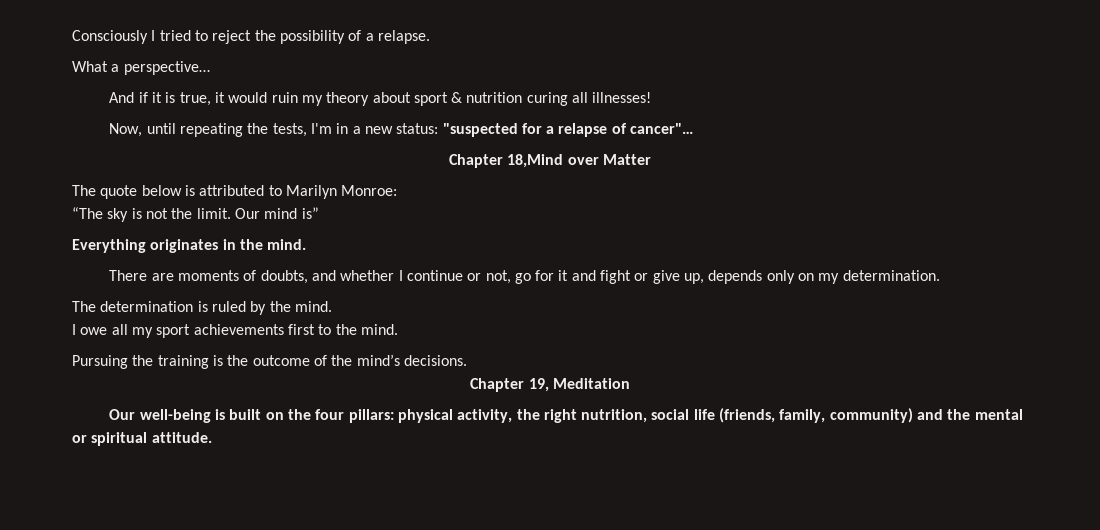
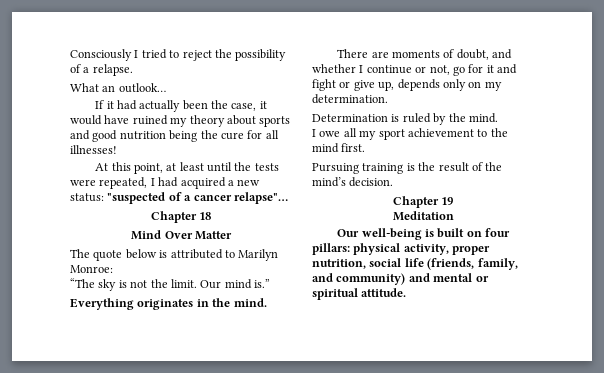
- What a perspective…
- And if it is true, it would ruin my theory about sport & nutrition curing all illnesses!
- Now, until repeating the tests, I'm in a new status: "suspected for a relapse of cancer"…
- Chapter 18,Mind over Matter
+ What an outlook…
+ If it had actually been the case, it would have ruined my theory about sports and good nutrition being the cure for all illnesses!
+ At this point, at least until the tests were repeated, I had acquired a new status: "suspected of a cancer relapse"…
+ Chapter 18
+ Mind Over Matter
- Our mind is”
+ Our mind is.”
- There are moments of doubts, and whether I continue or not, go for it and fight or give up, depends only on my determination.
+ There are moments of doubt, and whether I continue or not, go for it and fight or give up, depends only on my determination.
- The determination is ruled by the mind.
+ Determination is ruled by the mind.
- I owe all my sport achievements first to the mind.
+ I owe all my sport achievement to the mind first.
- Pursuing the training is the outcome of the mind’s decisions.
- Chapter 19, Meditation
+ Pursuing training is the result of the mind’s decision.
+ Chapter 19
+ Meditation
- Our well-being is built on the four pillars: physical activity, the right nutrition, social life (friends, family, community) and the mental or spiritual attitude.
+ Our well-being is built on four pillars: physical activity, proper nutrition, social life (friends, family, and community) and mental or spiritual attitude.

